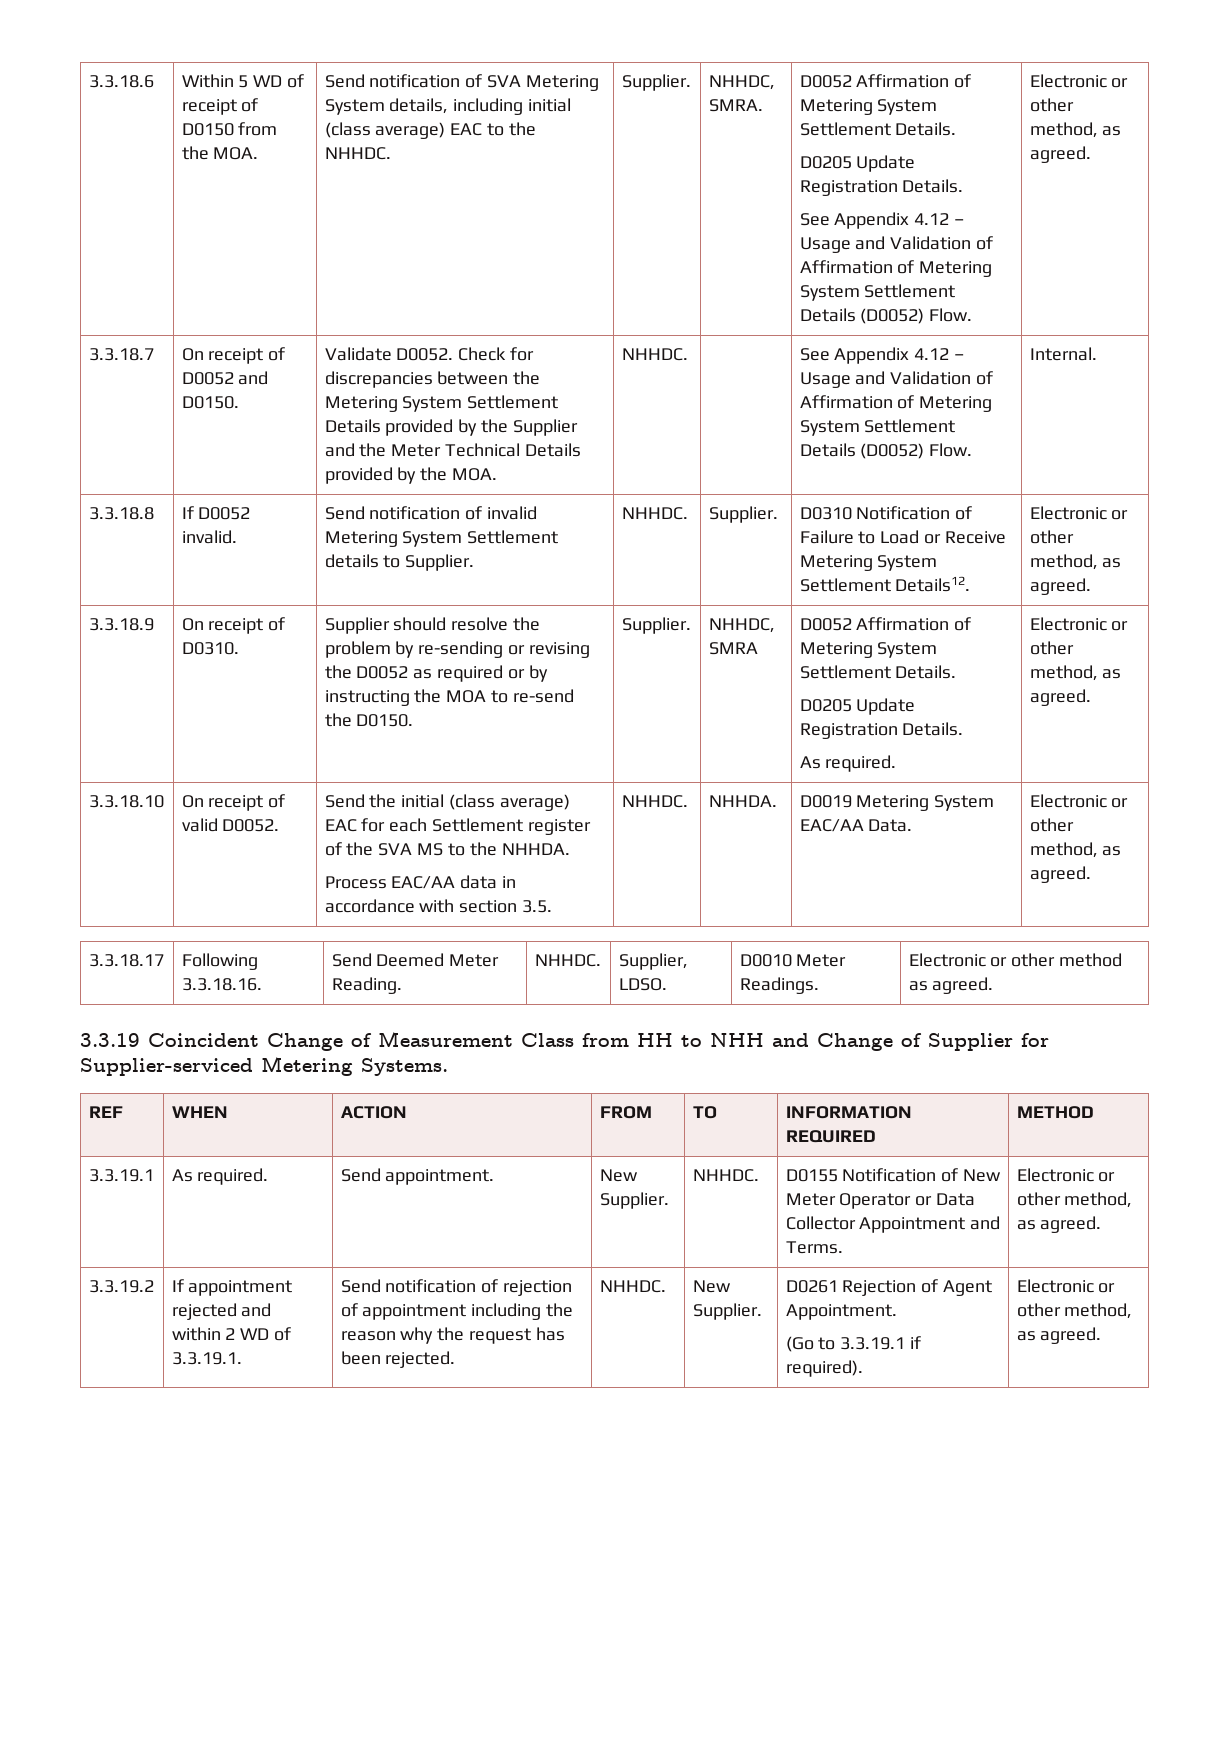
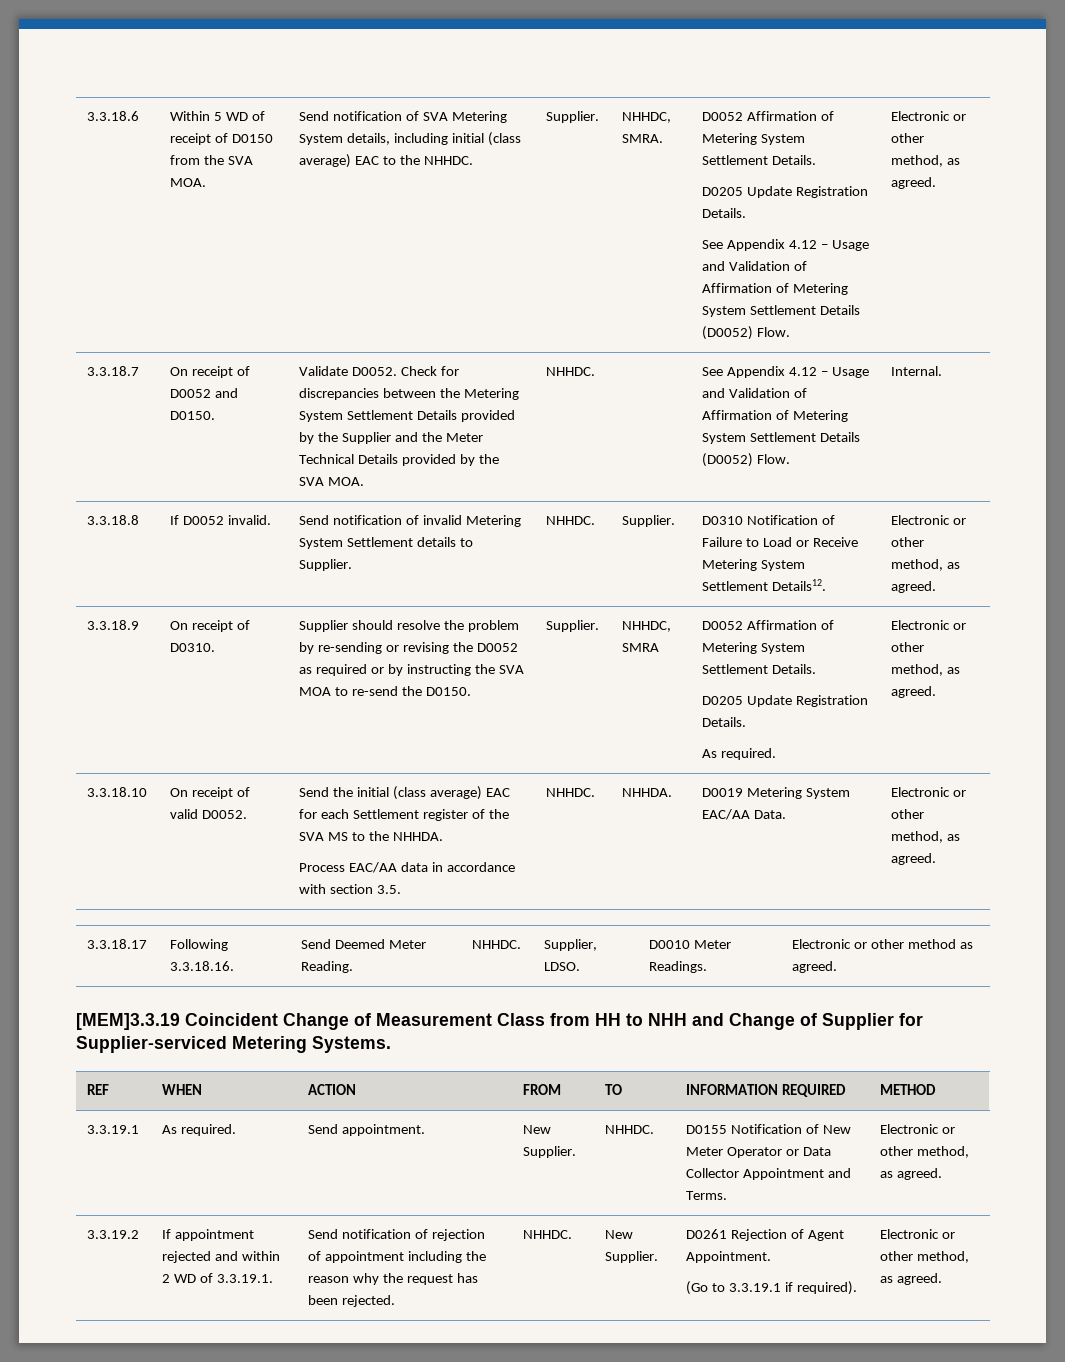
- Within 5 WD of receipt of D0150 from the MOA.
+ Within 5 WD of receipt of D0150 from the SVA MOA.
- Check for discrepancies between the Metering System Settlement Details provided by the Supplier and the Meter Technical Details provided by the MOA.
+ Check for discrepancies between the Metering System Settlement Details provided by the Supplier and the Meter Technical Details provided by the SVA MOA.
- Supplier should resolve the problem by re-sending or revising the D0052 as required or by instructing the MOA to re-send the D0150.
+ Supplier should resolve the problem by re-sending or revising the D0052 as required or by instructing the SVA MOA to re-send the D0150.
- 3.3.19 Coincident Change of Measurement Class from HH to NHH and Change of Supplier for Supplier-serviced Metering Systems.
+ [MEM]3.3.19 Coincident Change of Measurement Class from HH to NHH and Change of Supplier for Supplier-serviced Metering Systems.

